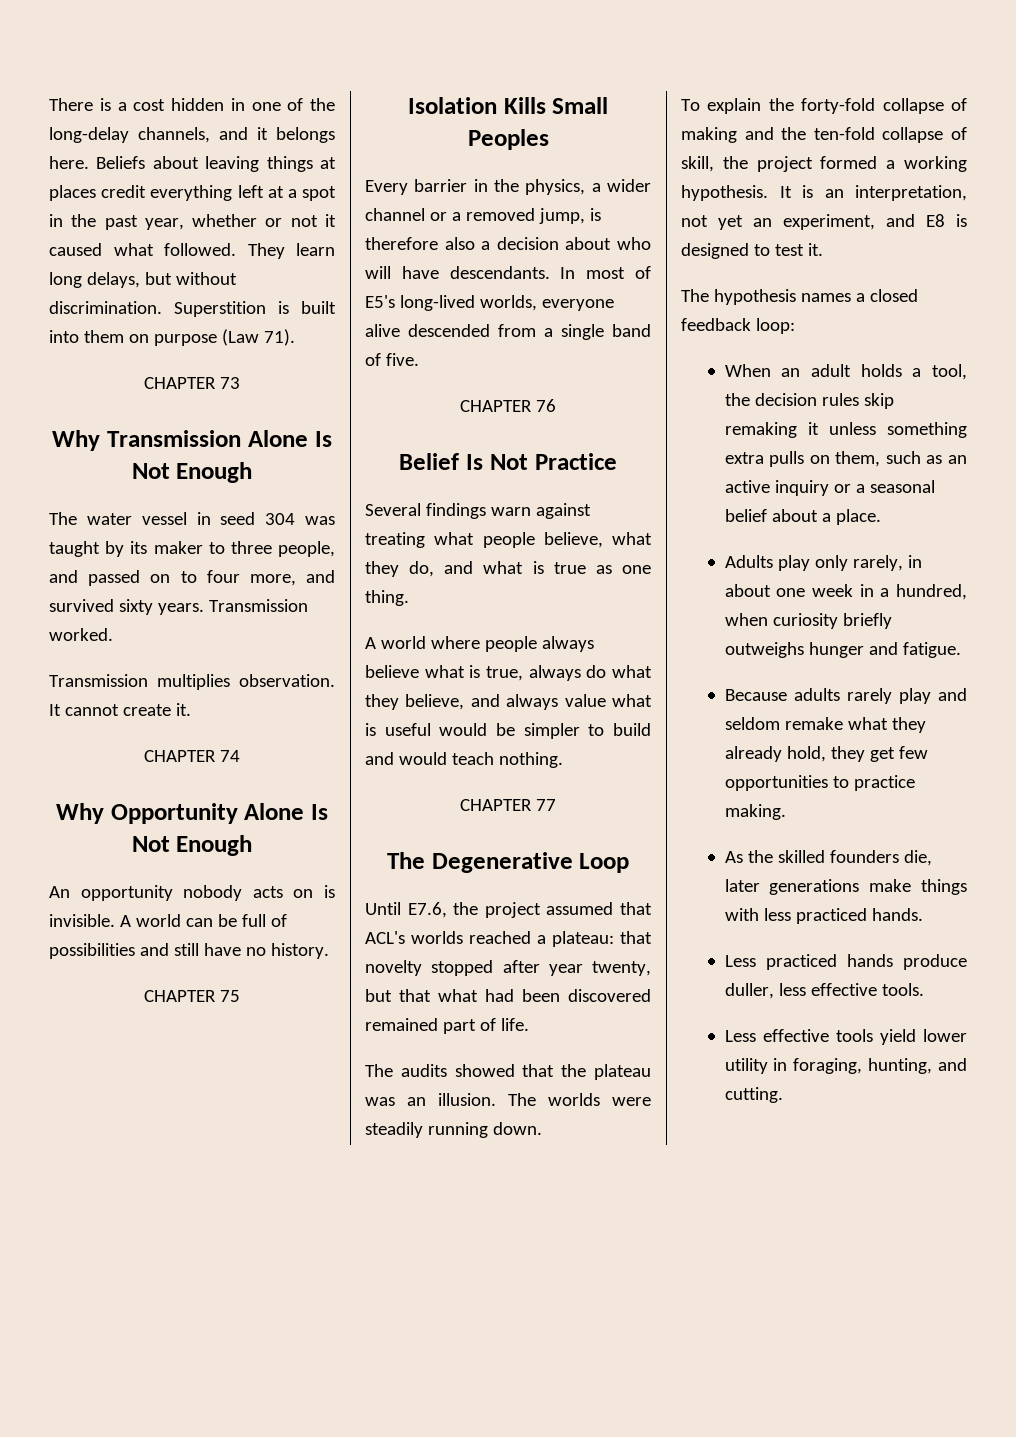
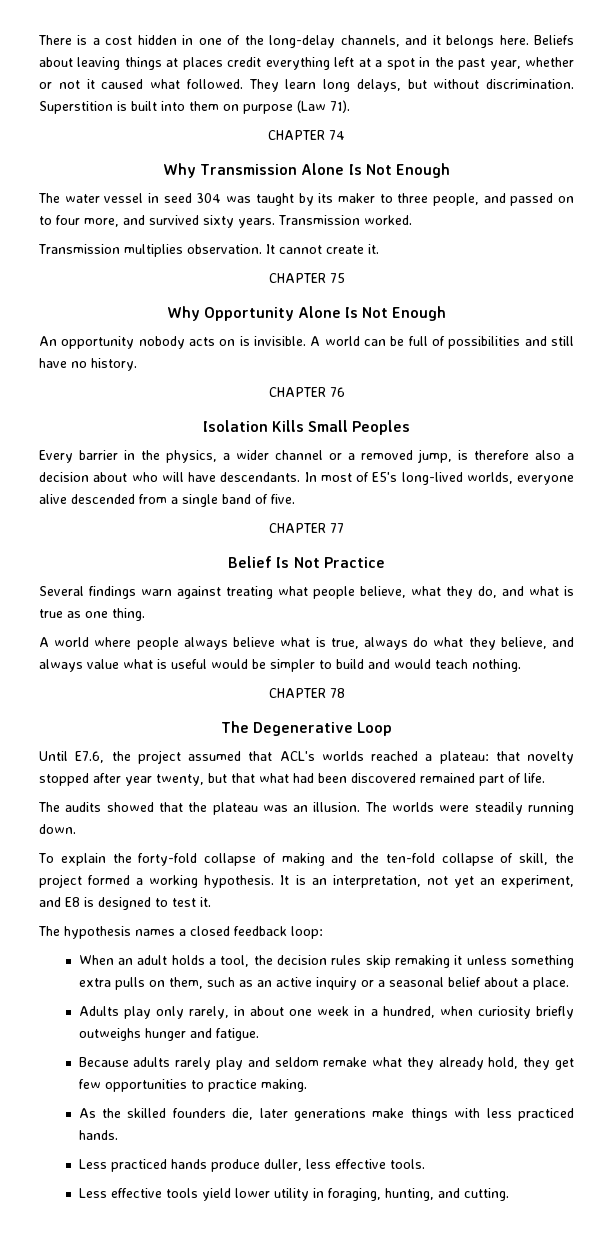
- CHAPTER 73
+ CHAPTER 74
- CHAPTER 74
+ CHAPTER 75
- CHAPTER 75
+ CHAPTER 76
- CHAPTER 76
+ CHAPTER 77
- CHAPTER 77
+ CHAPTER 78

